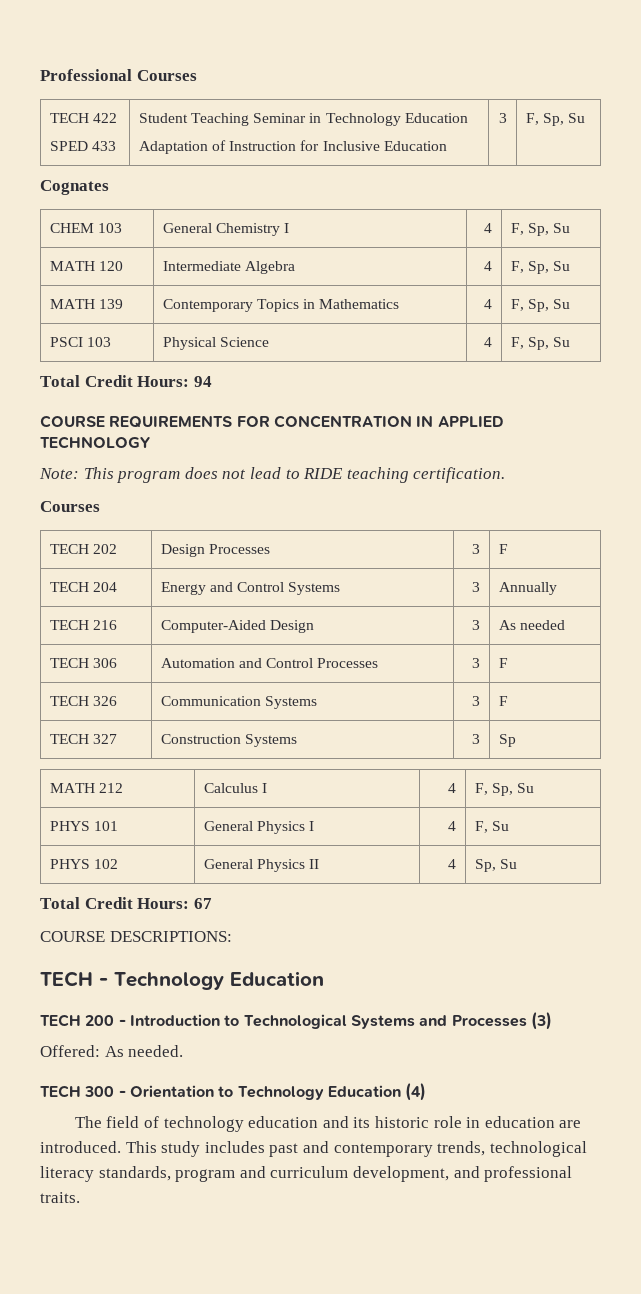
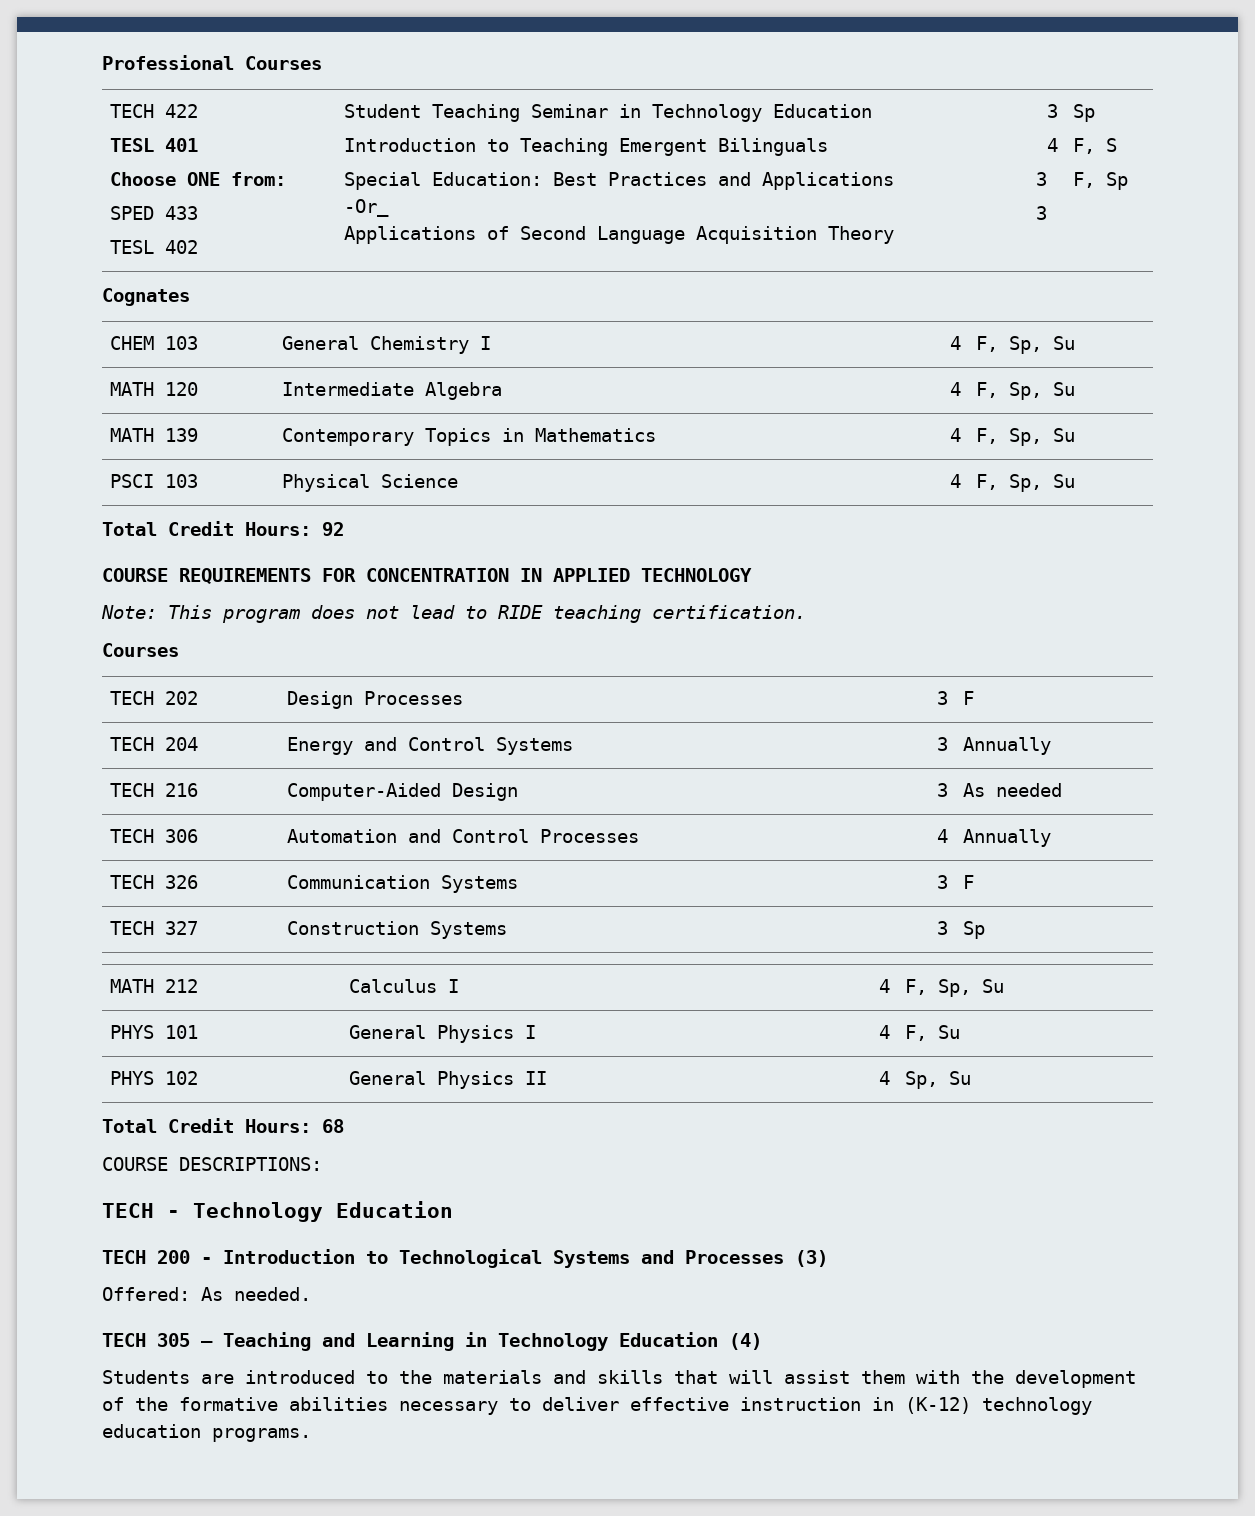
+ TESL 401
+ Choose ONE from:
+ TESL 402
- Adaptation of Instruction for Inclusive Education | 3 | F, Sp, Su
+ Introduction to Teaching Emergent Bilinguals
+ Special Education: Best Practices and Applications
+ -Or_
+ Applications of Second Language Acquisition Theory | 3
+ 4
+ 3
+ 3 | Sp
+ F, S
+ F, Sp
- Total Credit Hours: 94
+ Total Credit Hours: 92
- TECH 306 | Automation and Control Processes | 3 | F
+ TECH 306 | Automation and Control Processes | 4 | Annually
- Total Credit Hours: 67
+ Total Credit Hours: 68
- TECH 300 - Orientation to Technology Education (4)
- The field of technology education and its historic role in education are introduced. This study includes past and contemporary trends, technological literacy standards, program and curriculum development, and professional traits.
+ TECH 305 – Teaching and Learning in Technology Education (4)
+ Students are introduced to the materials and skills that will assist them with the development of the formative abilities necessary to deliver effective instruction in (K-12) technology education programs.

